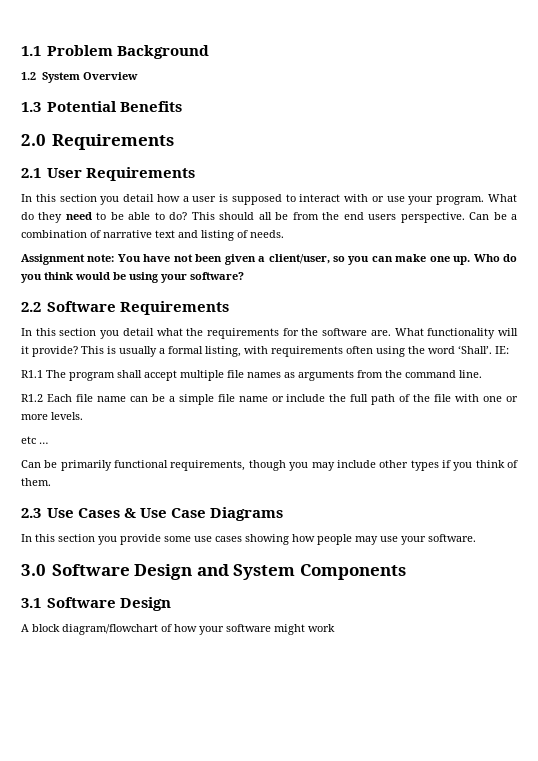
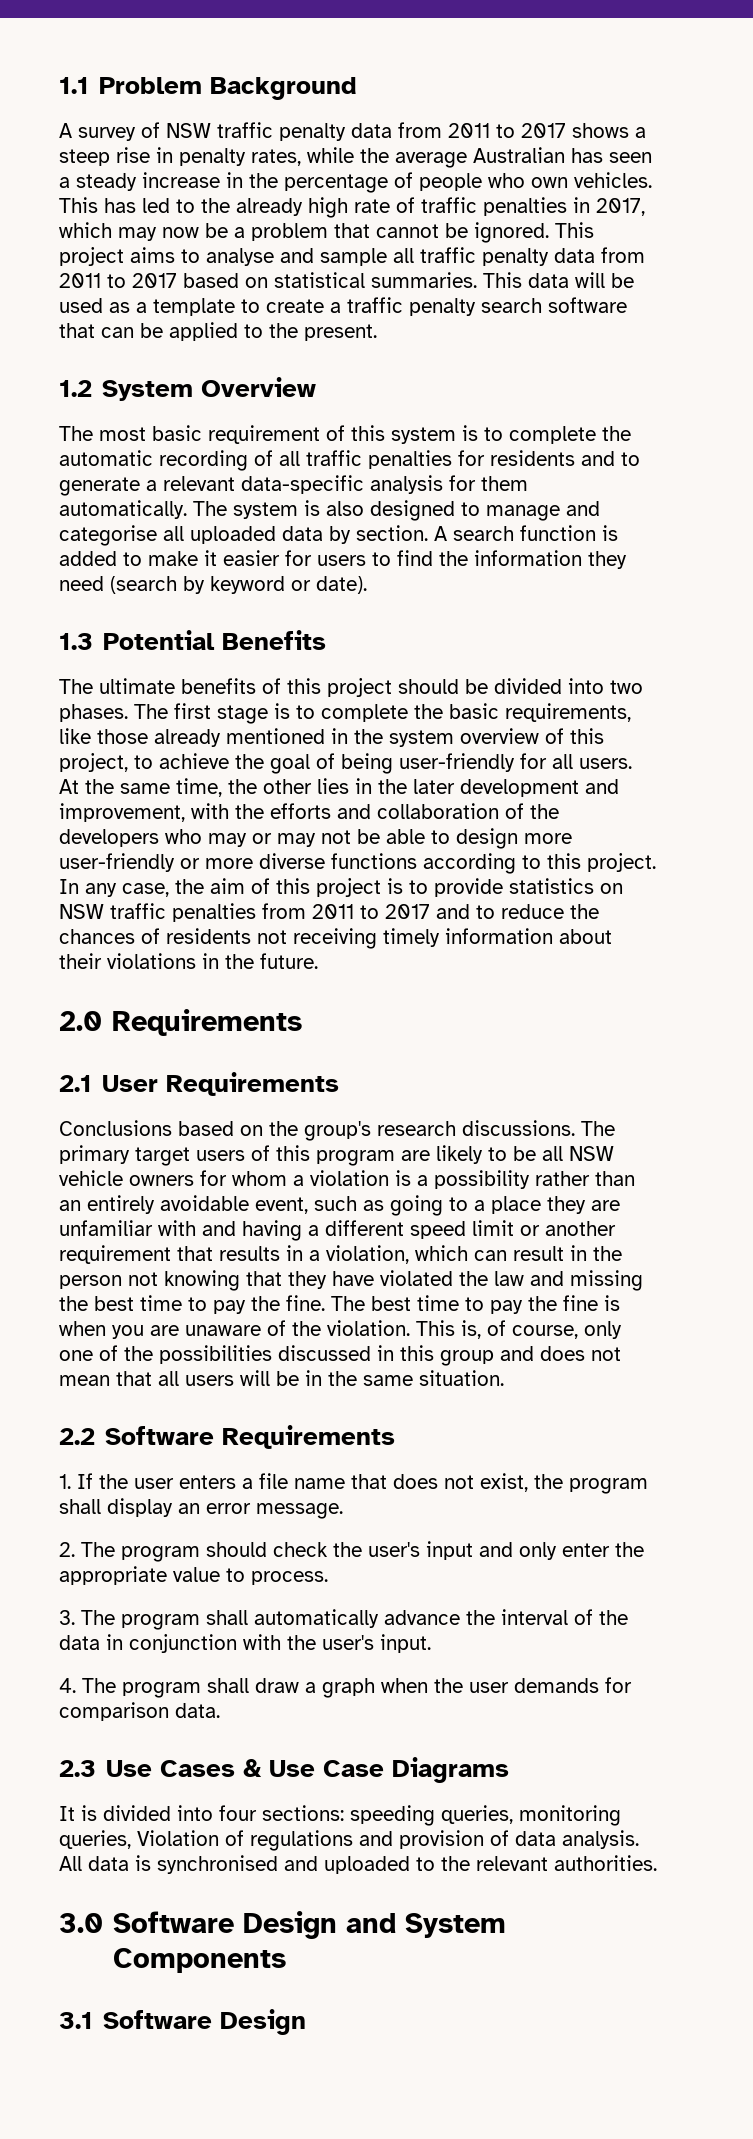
+ A survey of NSW traffic penalty data from 2011 to 2017 shows a steep rise in penalty rates, while the average Australian has seen a steady increase in the percentage of people who own vehicles. This has led to the already high rate of traffic penalties in 2017, which may now be a problem that cannot be ignored. This project aims to analyse and sample all traffic penalty data from 2011 to 2017 based on statistical summaries. This data will be used as a template to create a traffic penalty search software that can be applied to the present.
  1.2 System Overview
+ The most basic requirement of this system is to complete the automatic recording of all traffic penalties for residents and to generate a relevant data-specific analysis for them automatically. The system is also designed to manage and categorise all uploaded data by section. A search function is added to make it easier for users to find the information they need (search by keyword or date).
  1.3 Potential Benefits
+ The ultimate benefits of this project should be divided into two phases. The first stage is to complete the basic requirements, like those already mentioned in the system overview of this project, to achieve the goal of being user-friendly for all users. At the same time, the other lies in the later development and improvement, with the efforts and collaboration of the developers who may or may not be able to design more user-friendly or more diverse functions according to this project. In any case, the aim of this project is to provide statistics on NSW traffic penalties from 2011 to 2017 and to reduce the chances of residents not receiving timely information about their violations in the future.
- In this section you detail how a user is supposed to interact with or use your program. What do they need to be able to do? This should all be from the end users perspective. Can be a combination of narrative text and listing of needs.
- Assignment note: You have not been given a client/user, so you can make one up. Who do you think would be using your software?
+ Conclusions based on the group's research discussions. The primary target users of this program are likely to be all NSW vehicle owners for whom a violation is a possibility rather than an entirely avoidable event, such as going to a place they are unfamiliar with and having a different speed limit or another requirement that results in a violation, which can result in the person not knowing that they have violated the law and missing the best time to pay the fine. The best time to pay the fine is when you are unaware of the violation. This is, of course, only one of the possibilities discussed in this group and does not mean that all users will be in the same situation.
  2.2 Software Requirements
- In this section you detail what the requirements for the software are. What functionality will it provide? This is usually a formal listing, with requirements often using the word ‘Shall’. IE:
- R1.1 The program shall accept multiple file names as arguments from the command line.
- R1.2 Each file name can be a simple file name or include the full path of the file with one or more levels.
- etc …
- Can be primarily functional requirements, though you may include other types if you think of them.
+ 1. If the user enters a file name that does not exist, the program shall display an error message.
+ 2. The program should check the user's input and only enter the appropriate value to process.
+ 3. The program shall automatically advance the interval of the data in conjunction with the user's input.
+ 4. The program shall draw a graph when the user demands for comparison data.
- In this section you provide some use cases showing how people may use your software.
+ It is divided into four sections: speeding queries, monitoring queries, Violation of regulations and provision of data analysis. All data is synchronised and uploaded to the relevant authorities.
- A block diagram/flowchart of how your software might work

